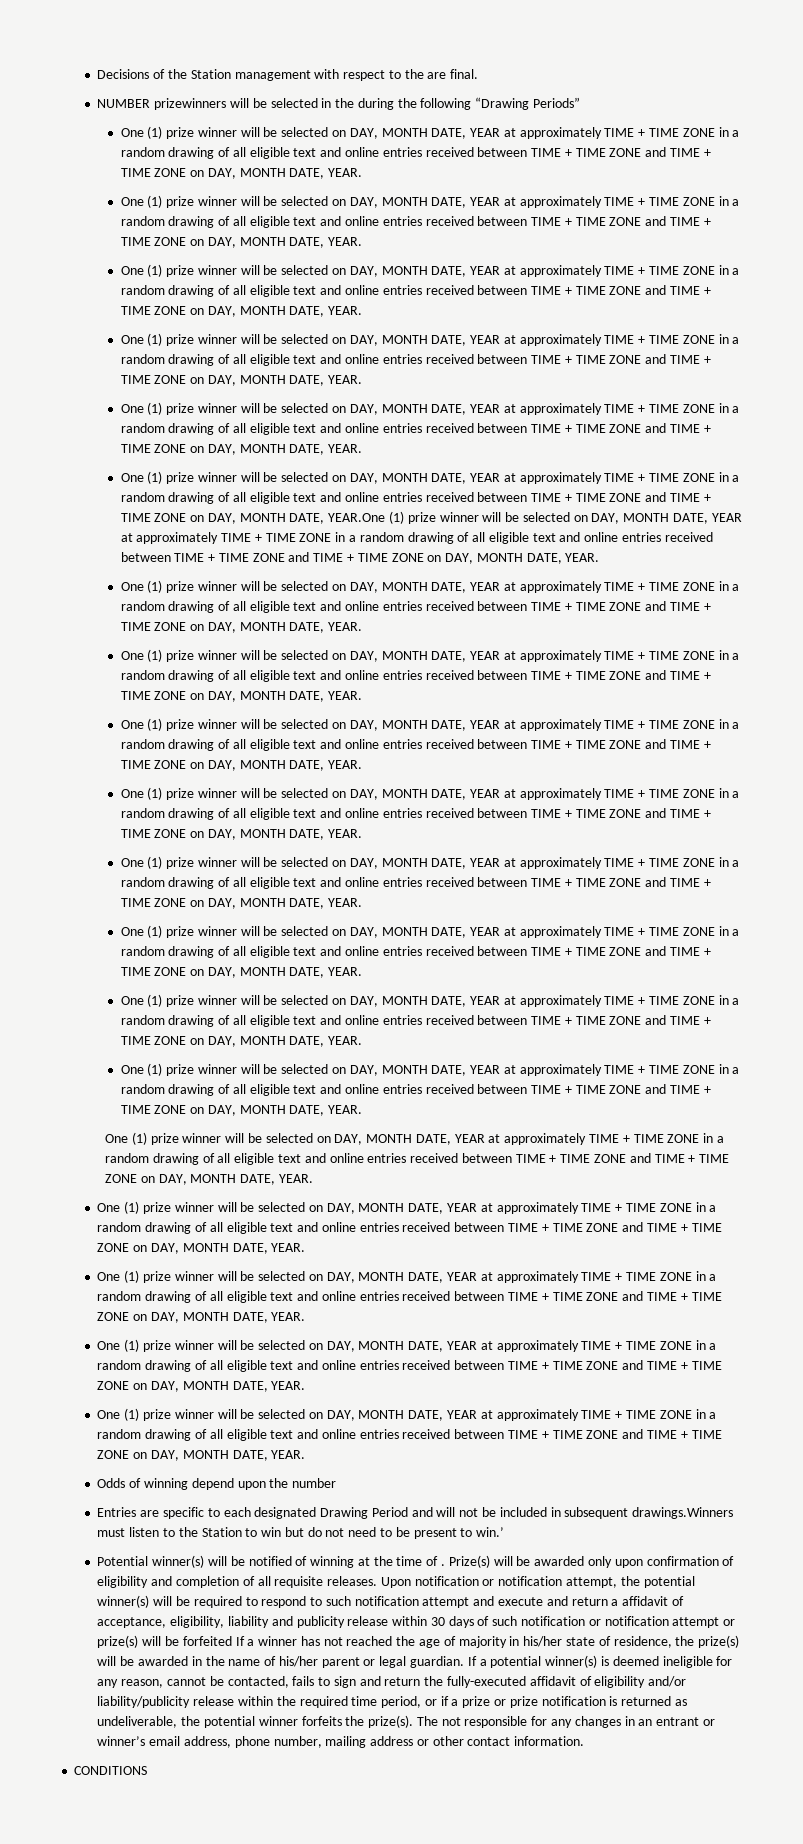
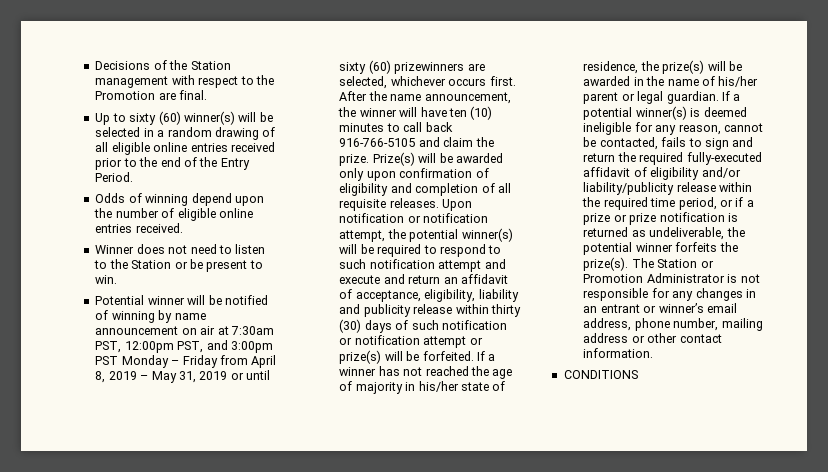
- Decisions of the Station management with respect to the are final.
+ Decisions of the Station management with respect to the Promotion are final.
- NUMBER prizewinners will be selected in the during the following “Drawing Periods”
- One (1) prize winner will be selected on DAY, MONTH DATE, YEAR at approximately TIME + TIME ZONE in a random drawing of all eligible text and online entries received between TIME + TIME ZONE and TIME + TIME ZONE on DAY, MONTH DATE, YEAR.
- One (1) prize winner will be selected on DAY, MONTH DATE, YEAR at approximately TIME + TIME ZONE in a random drawing of all eligible text and online entries received between TIME + TIME ZONE and TIME + TIME ZONE on DAY, MONTH DATE, YEAR.
- One (1) prize winner will be selected on DAY, MONTH DATE, YEAR at approximately TIME + TIME ZONE in a random drawing of all eligible text and online entries received between TIME + TIME ZONE and TIME + TIME ZONE on DAY, MONTH DATE, YEAR.
- One (1) prize winner will be selected on DAY, MONTH DATE, YEAR at approximately TIME + TIME ZONE in a random drawing of all eligible text and online entries received between TIME + TIME ZONE and TIME + TIME ZONE on DAY, MONTH DATE, YEAR.
- One (1) prize winner will be selected on DAY, MONTH DATE, YEAR at approximately TIME + TIME ZONE in a random drawing of all eligible text and online entries received between TIME + TIME ZONE and TIME + TIME ZONE on DAY, MONTH DATE, YEAR.
- One (1) prize winner will be selected on DAY, MONTH DATE, YEAR at approximately TIME + TIME ZONE in a random drawing of all eligible text and online entries received between TIME + TIME ZONE and TIME + TIME ZONE on DAY, MONTH DATE, YEAR.One (1) prize winner will be selected on DAY, MONTH DATE, YEAR at approximately TIME + TIME ZONE in a random drawing of all eligible text and online entries received between TIME + TIME ZONE and TIME + TIME ZONE on DAY, MONTH DATE, YEAR.
- One (1) prize winner will be selected on DAY, MONTH DATE, YEAR at approximately TIME + TIME ZONE in a random drawing of all eligible text and online entries received between TIME + TIME ZONE and TIME + TIME ZONE on DAY, MONTH DATE, YEAR.
- One (1) prize winner will be selected on DAY, MONTH DATE, YEAR at approximately TIME + TIME ZONE in a random drawing of all eligible text and online entries received between TIME + TIME ZONE and TIME + TIME ZONE on DAY, MONTH DATE, YEAR.
- One (1) prize winner will be selected on DAY, MONTH DATE, YEAR at approximately TIME + TIME ZONE in a random drawing of all eligible text and online entries received between TIME + TIME ZONE and TIME + TIME ZONE on DAY, MONTH DATE, YEAR.
- One (1) prize winner will be selected on DAY, MONTH DATE, YEAR at approximately TIME + TIME ZONE in a random drawing of all eligible text and online entries received between TIME + TIME ZONE and TIME + TIME ZONE on DAY, MONTH DATE, YEAR.
- One (1) prize winner will be selected on DAY, MONTH DATE, YEAR at approximately TIME + TIME ZONE in a random drawing of all eligible text and online entries received between TIME + TIME ZONE and TIME + TIME ZONE on DAY, MONTH DATE, YEAR.
- One (1) prize winner will be selected on DAY, MONTH DATE, YEAR at approximately TIME + TIME ZONE in a random drawing of all eligible text and online entries received between TIME + TIME ZONE and TIME + TIME ZONE on DAY, MONTH DATE, YEAR.
- One (1) prize winner will be selected on DAY, MONTH DATE, YEAR at approximately TIME + TIME ZONE in a random drawing of all eligible text and online entries received between TIME + TIME ZONE and TIME + TIME ZONE on DAY, MONTH DATE, YEAR.
- One (1) prize winner will be selected on DAY, MONTH DATE, YEAR at approximately TIME + TIME ZONE in a random drawing of all eligible text and online entries received between TIME + TIME ZONE and TIME + TIME ZONE on DAY, MONTH DATE, YEAR.
- One (1) prize winner will be selected on DAY, MONTH DATE, YEAR at approximately TIME + TIME ZONE in a random drawing of all eligible text and online entries received between TIME + TIME ZONE and TIME + TIME ZONE on DAY, MONTH DATE, YEAR.
- One (1) prize winner will be selected on DAY, MONTH DATE, YEAR at approximately TIME + TIME ZONE in a random drawing of all eligible text and online entries received between TIME + TIME ZONE and TIME + TIME ZONE on DAY, MONTH DATE, YEAR.
- One (1) prize winner will be selected on DAY, MONTH DATE, YEAR at approximately TIME + TIME ZONE in a random drawing of all eligible text and online entries received between TIME + TIME ZONE and TIME + TIME ZONE on DAY, MONTH DATE, YEAR.
- One (1) prize winner will be selected on DAY, MONTH DATE, YEAR at approximately TIME + TIME ZONE in a random drawing of all eligible text and online entries received between TIME + TIME ZONE and TIME + TIME ZONE on DAY, MONTH DATE, YEAR.
- One (1) prize winner will be selected on DAY, MONTH DATE, YEAR at approximately TIME + TIME ZONE in a random drawing of all eligible text and online entries received between TIME + TIME ZONE and TIME + TIME ZONE on DAY, MONTH DATE, YEAR.
+ Up to sixty (60) winner(s) will be selected in a random drawing of all eligible online entries received prior to the end of the Entry Period.
- Odds of winning depend upon the number
- Entries are specific to each designated Drawing Period and will not be included in subsequent drawings.Winners must listen to the Station to win but do not need to be present to win.’
+ Odds of winning depend upon the number of eligible online entries received.
+ Winner does not need to listen to the Station or be present to win.
- Potential winner(s) will be notified of winning at the time of .
+ Potential winner will be notified of winning by name announcement on air at 7:30am PST, 12:00pm PST, and 3:00pm PST Monday – Friday from April 8, 2019 – May 31, 2019 or until sixty (60) prizewinners are selected, whichever occurs first. After the name announcement, the winner will have ten (10) minutes to call back 916-766-5105 and claim the prize.
- Upon notification or notification attempt, the potential winner(s) will be required to respond to such notification attempt and execute and return a affidavit of acceptance, eligibility, liability and publicity release within 30 days of such notification or notification attempt or prize(s) will be forfeited If a winner has not reached the age of majority in his/her state of residence, the prize(s) will be awarded in the name of his/her parent or legal guardian.
+ Upon notification or notification attempt, the potential winner(s) will be required to respond to such notification attempt and execute and return an affidavit of acceptance, eligibility, liability and publicity release within thirty (30) days of such notification or notification attempt or prize(s) will be forfeited. If a winner has not reached the age of majority in his/her state of residence, the prize(s) will be awarded in the name of his/her parent or legal guardian.
- If a potential winner(s) is deemed ineligible for any reason, cannot be contacted, fails to sign and return the fully-executed affidavit of eligibility and/or liability/publicity release within the required time period, or if a prize or prize notification is returned as undeliverable, the potential winner forfeits the prize(s).
+ If a potential winner(s) is deemed ineligible for any reason, cannot be contacted, fails to sign and return the required fully-executed affidavit of eligibility and/or liability/publicity release within the required time period, or if a prize or prize notification is returned as undeliverable, the potential winner forfeits the prize(s).
- The not responsible for any changes in an entrant or winner’s email address, phone number, mailing address or other contact information.
+ The Station or Promotion Administrator is not responsible for any changes in an entrant or winner’s email address, phone number, mailing address or other contact information.

